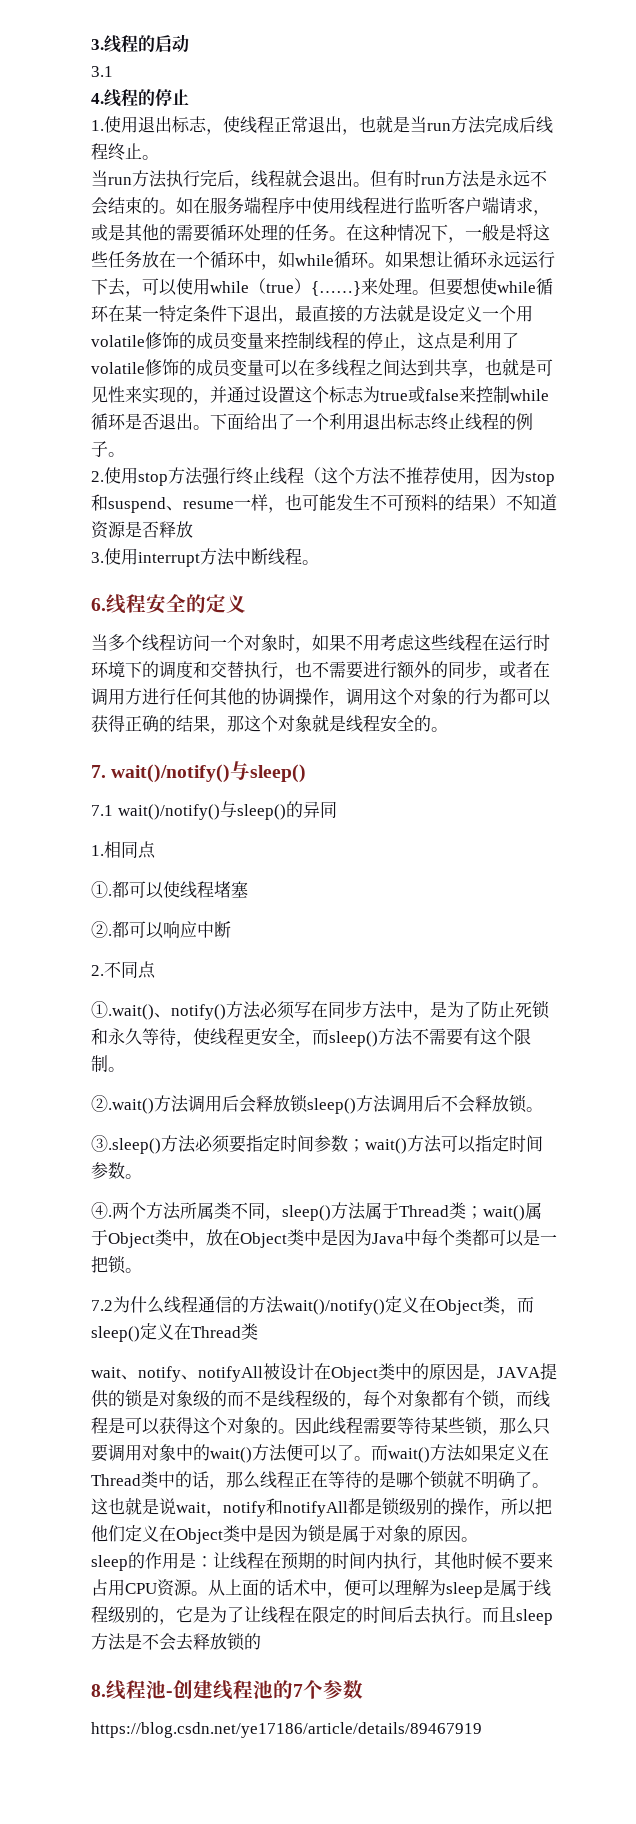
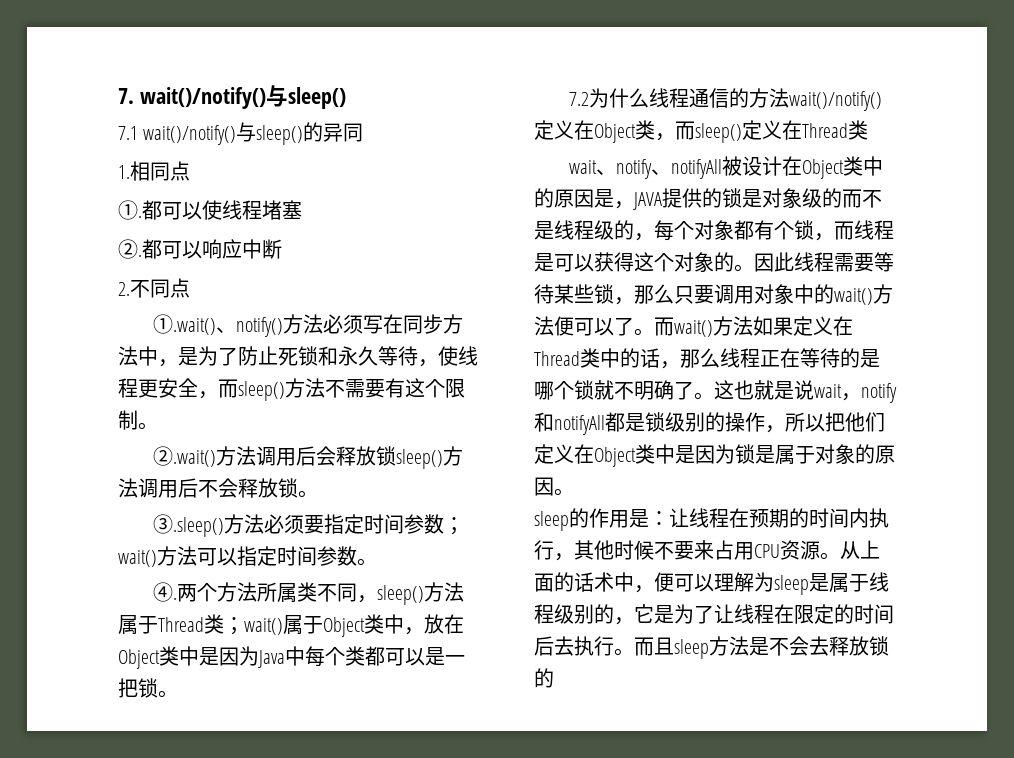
- 3.线程的启动
- 3.1
- 4.线程的停止
- 1.使用退出标志，使线程正常退出，也就是当run方法完成后线程终止。
- 当run方法执行完后，线程就会退出。但有时run方法是永远不会结束的。如在服务端程序中使用线程进行监听客户端请求，或是其他的需要循环处理的任务。在这种情况下，一般是将这些任务放在一个循环中，如while循环。如果想让循环永远运行下去，可以使用while（true）{……}来处理。但要想使while循环在某一特定条件下退出，最直接的方法就是设定义一个用volatile修饰的成员变量来控制线程的停止，这点是利用了volatile修饰的成员变量可以在多线程之间达到共享，也就是可见性来实现的，并通过设置这个标志为true或false来控制while循环是否退出。下面给出了一个利用退出标志终止线程的例子。
- 2.使用stop方法强行终止线程（这个方法不推荐使用，因为stop和suspend、resume一样，也可能发生不可预料的结果）不知道资源是否释放
- 3.使用interrupt方法中断线程。
- 6.线程安全的定义
- 当多个线程访问一个对象时，如果不用考虑这些线程在运行时环境下的调度和交替执行，也不需要进行额外的同步，或者在调用方进行任何其他的协调操作，调用这个对象的行为都可以获得正确的结果，那这个对象就是线程安全的。
- 8.线程池-创建线程池的7个参数
- https://blog.csdn.net/ye17186/article/details/89467919

